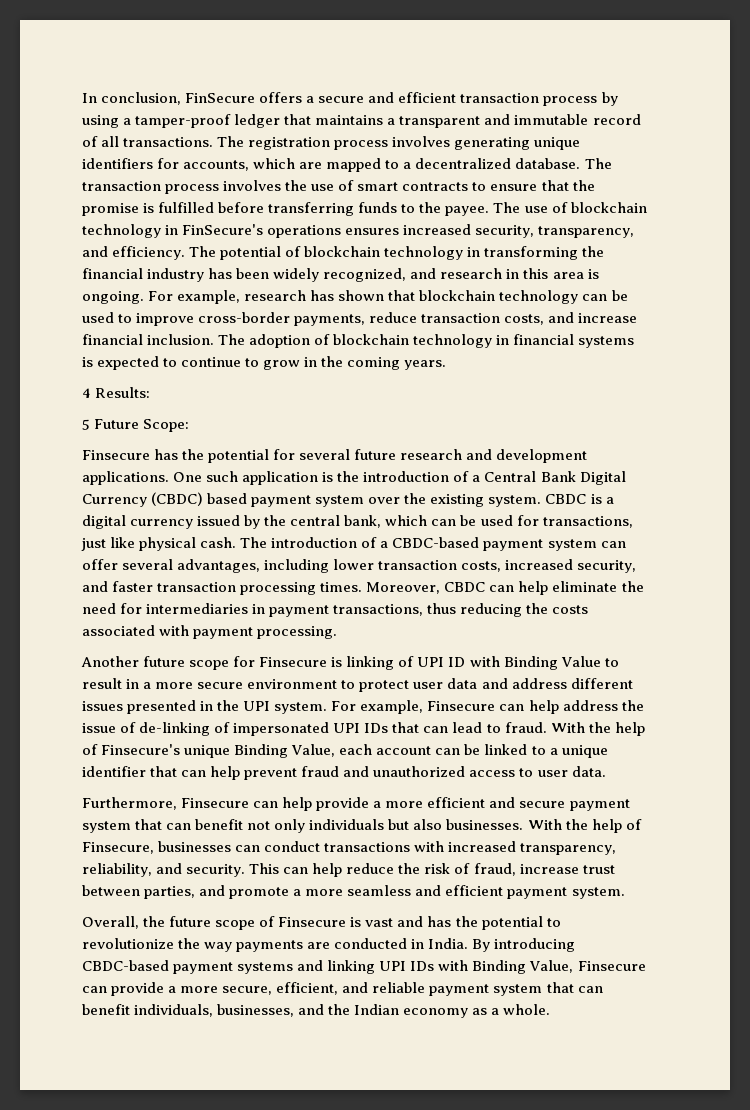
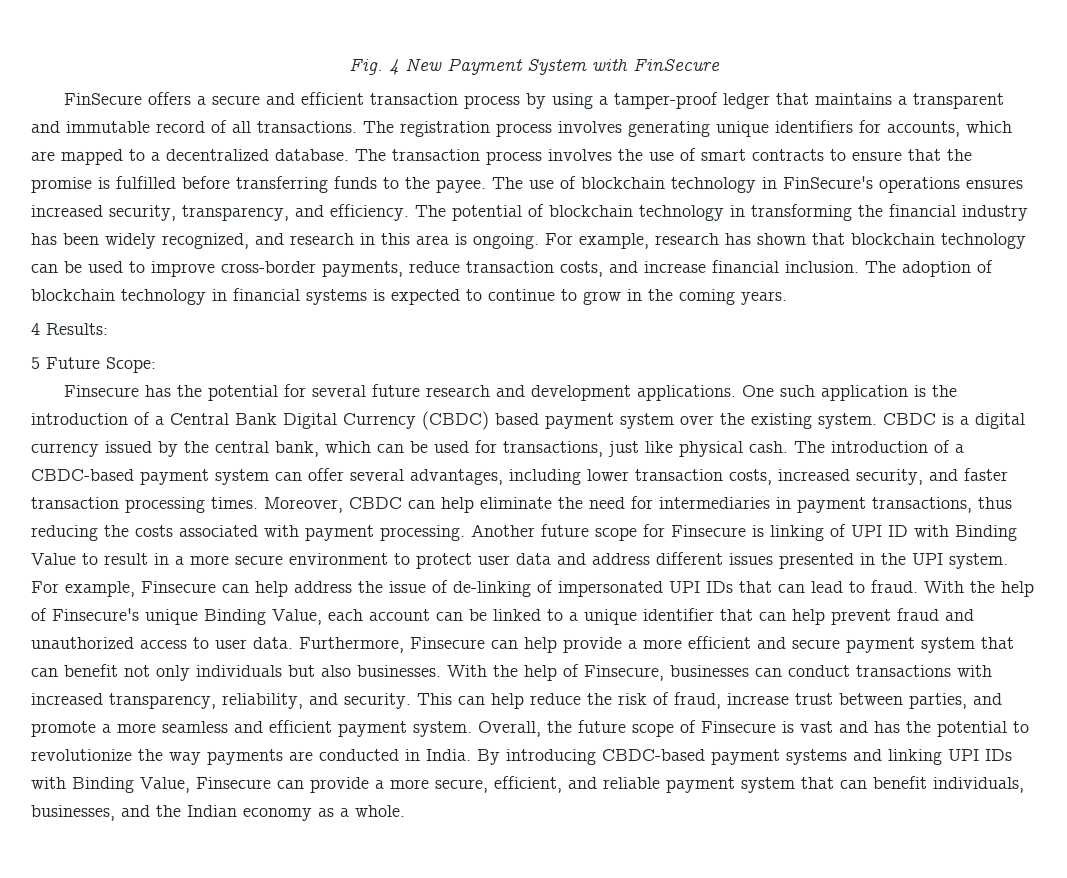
- In conclusion, FinSecure offers a secure and efficient transaction process by using a tamper-proof ledger that maintains a transparent and immutable record of all transactions.
+ Fig. 4 New Payment System with FinSecure
+ FinSecure offers a secure and efficient transaction process by using a tamper-proof ledger that maintains a transparent and immutable record of all transactions.
- Moreover, CBDC can help eliminate the need for intermediaries in payment transactions, thus reducing the costs associated with payment processing.
- Another future scope for Finsecure is linking of UPI ID with Binding Value to result in a more secure environment to protect user data and address different issues presented in the UPI system.
+ Moreover, CBDC can help eliminate the need for intermediaries in payment transactions, thus reducing the costs associated with payment processing. Another future scope for Finsecure is linking of UPI ID with Binding Value to result in a more secure environment to protect user data and address different issues presented in the UPI system.
- With the help of Finsecure's unique Binding Value, each account can be linked to a unique identifier that can help prevent fraud and unauthorized access to user data.
- Furthermore, Finsecure can help provide a more efficient and secure payment system that can benefit not only individuals but also businesses.
+ With the help of Finsecure's unique Binding Value, each account can be linked to a unique identifier that can help prevent fraud and unauthorized access to user data. Furthermore, Finsecure can help provide a more efficient and secure payment system that can benefit not only individuals but also businesses.
- This can help reduce the risk of fraud, increase trust between parties, and promote a more seamless and efficient payment system.
- Overall, the future scope of Finsecure is vast and has the potential to revolutionize the way payments are conducted in India.
+ This can help reduce the risk of fraud, increase trust between parties, and promote a more seamless and efficient payment system. Overall, the future scope of Finsecure is vast and has the potential to revolutionize the way payments are conducted in India.

